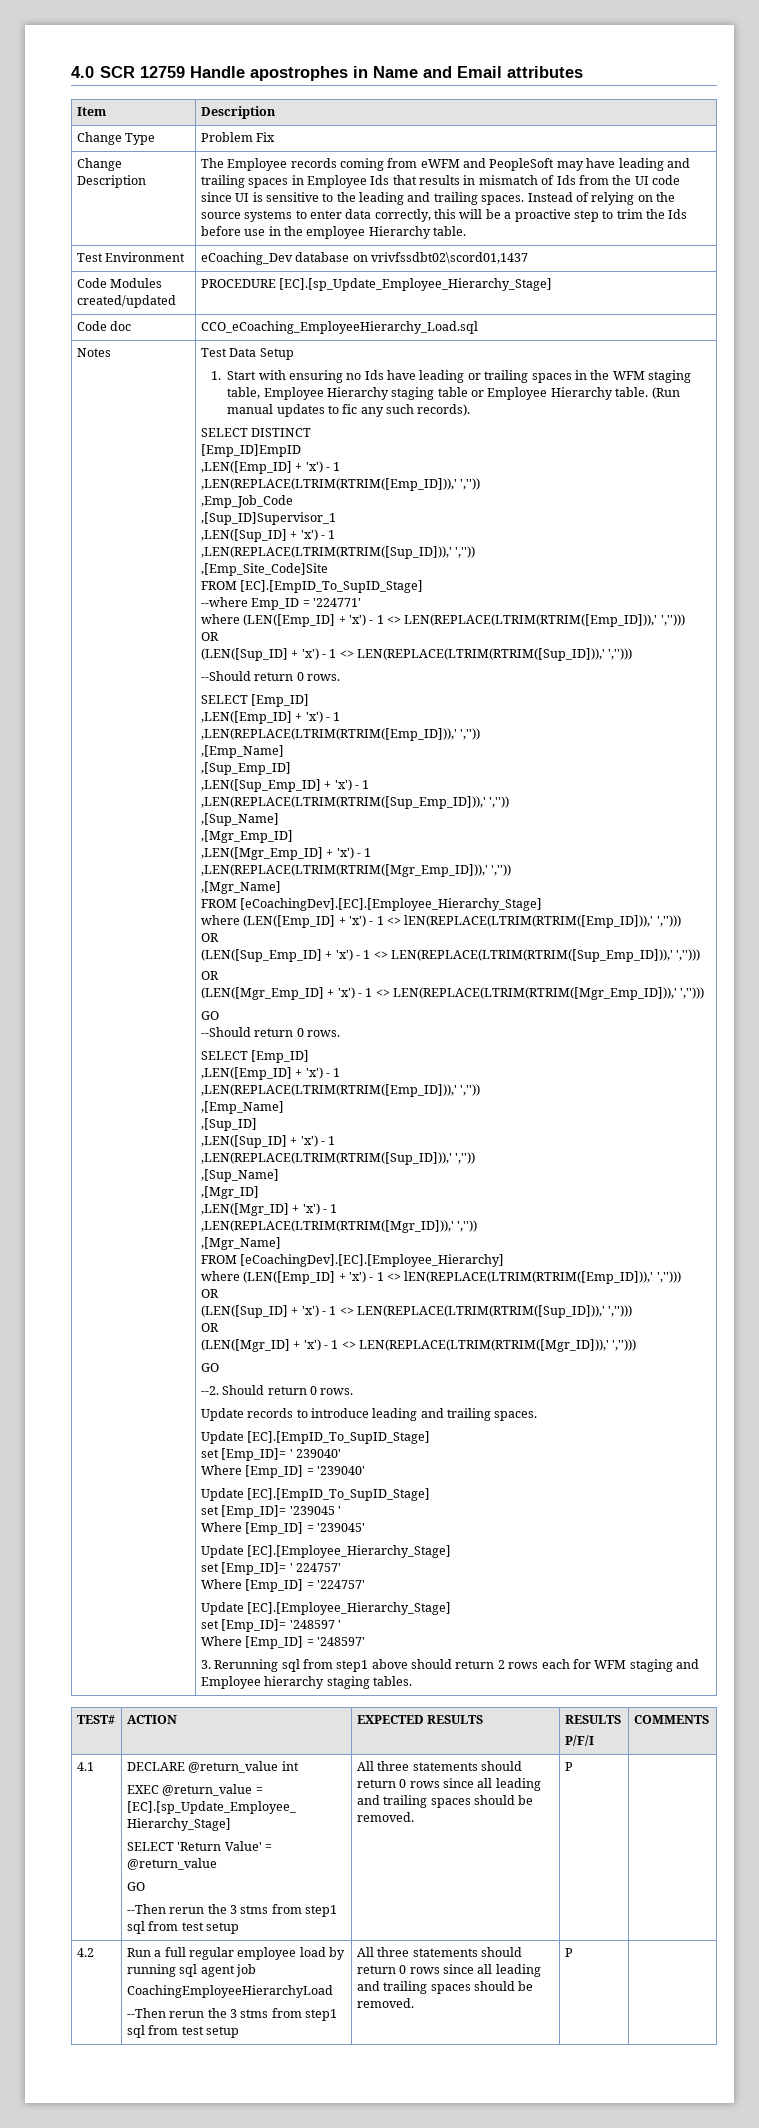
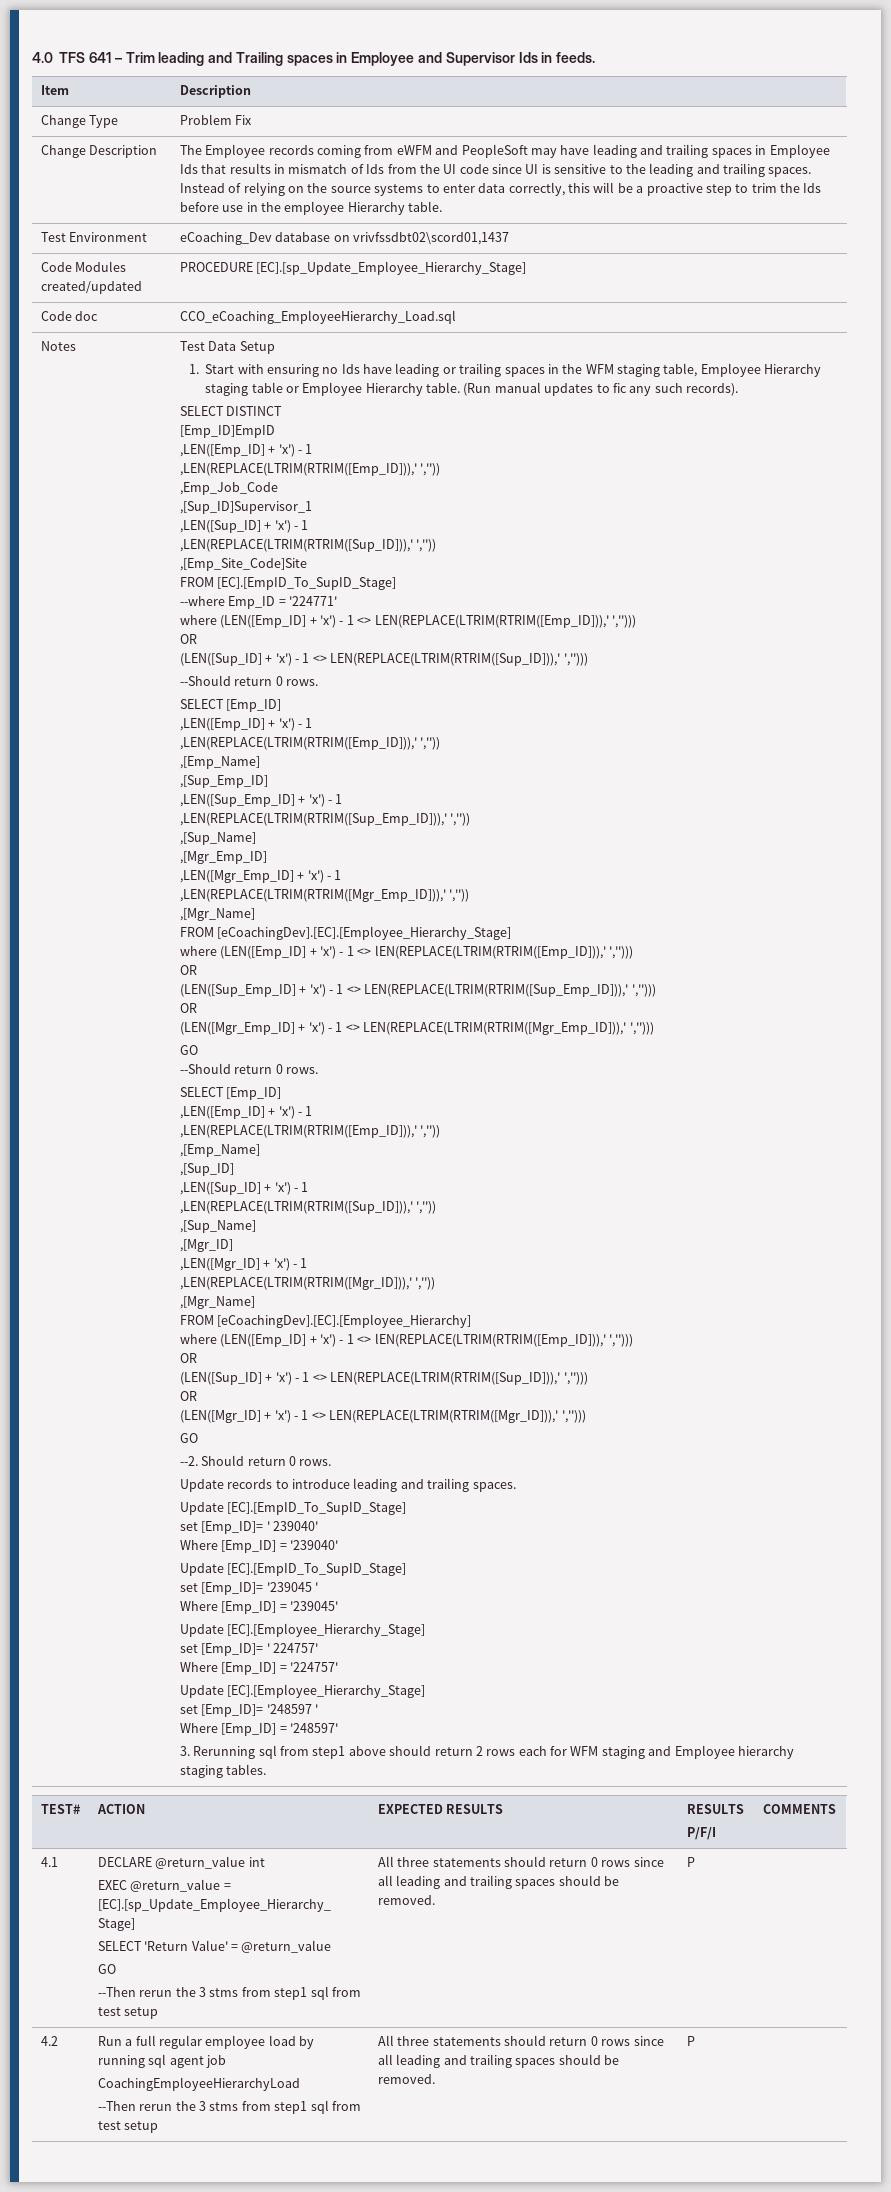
- 4.0 SCR 12759 Handle apostrophes in Name and Email attributes
+ 4.0 TFS 641 – Trim leading and Trailing spaces in Employee and Supervisor Ids in feeds.

